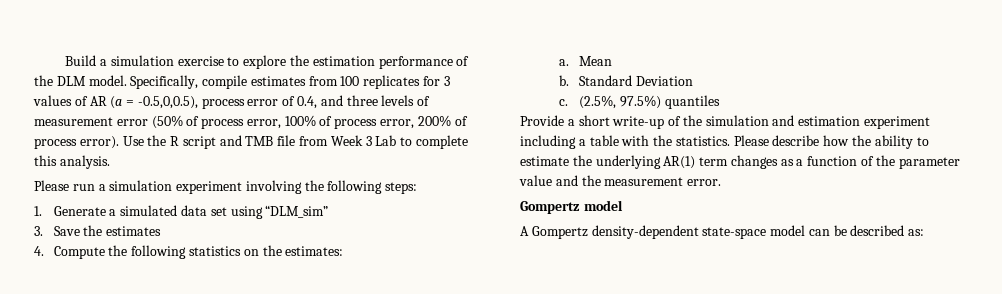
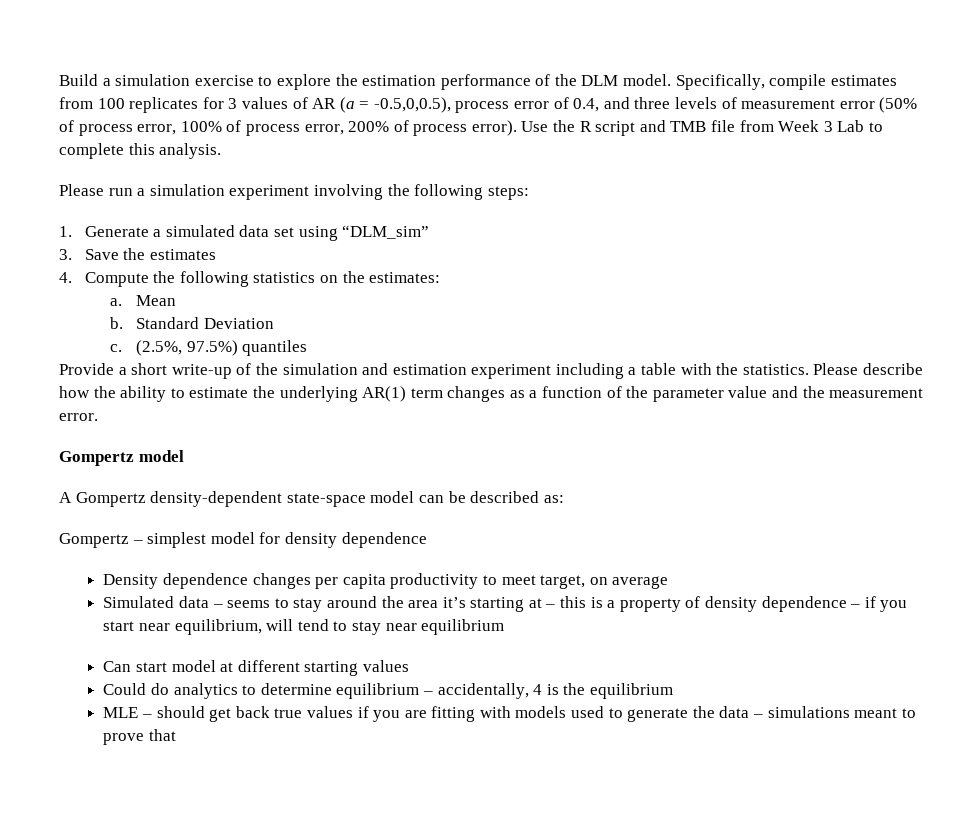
+ Gompertz – simplest model for density dependence
+ Density dependence changes per capita productivity to meet target, on average
+ Simulated data – seems to stay around the area it’s starting at – this is a property of density dependence – if you start near equilibrium, will tend to stay near equilibrium
+ Can start model at different starting values
+ Could do analytics to determine equilibrium – accidentally, 4 is the equilibrium
+ MLE – should get back true values if you are fitting with models used to generate the data – simulations meant to prove that

